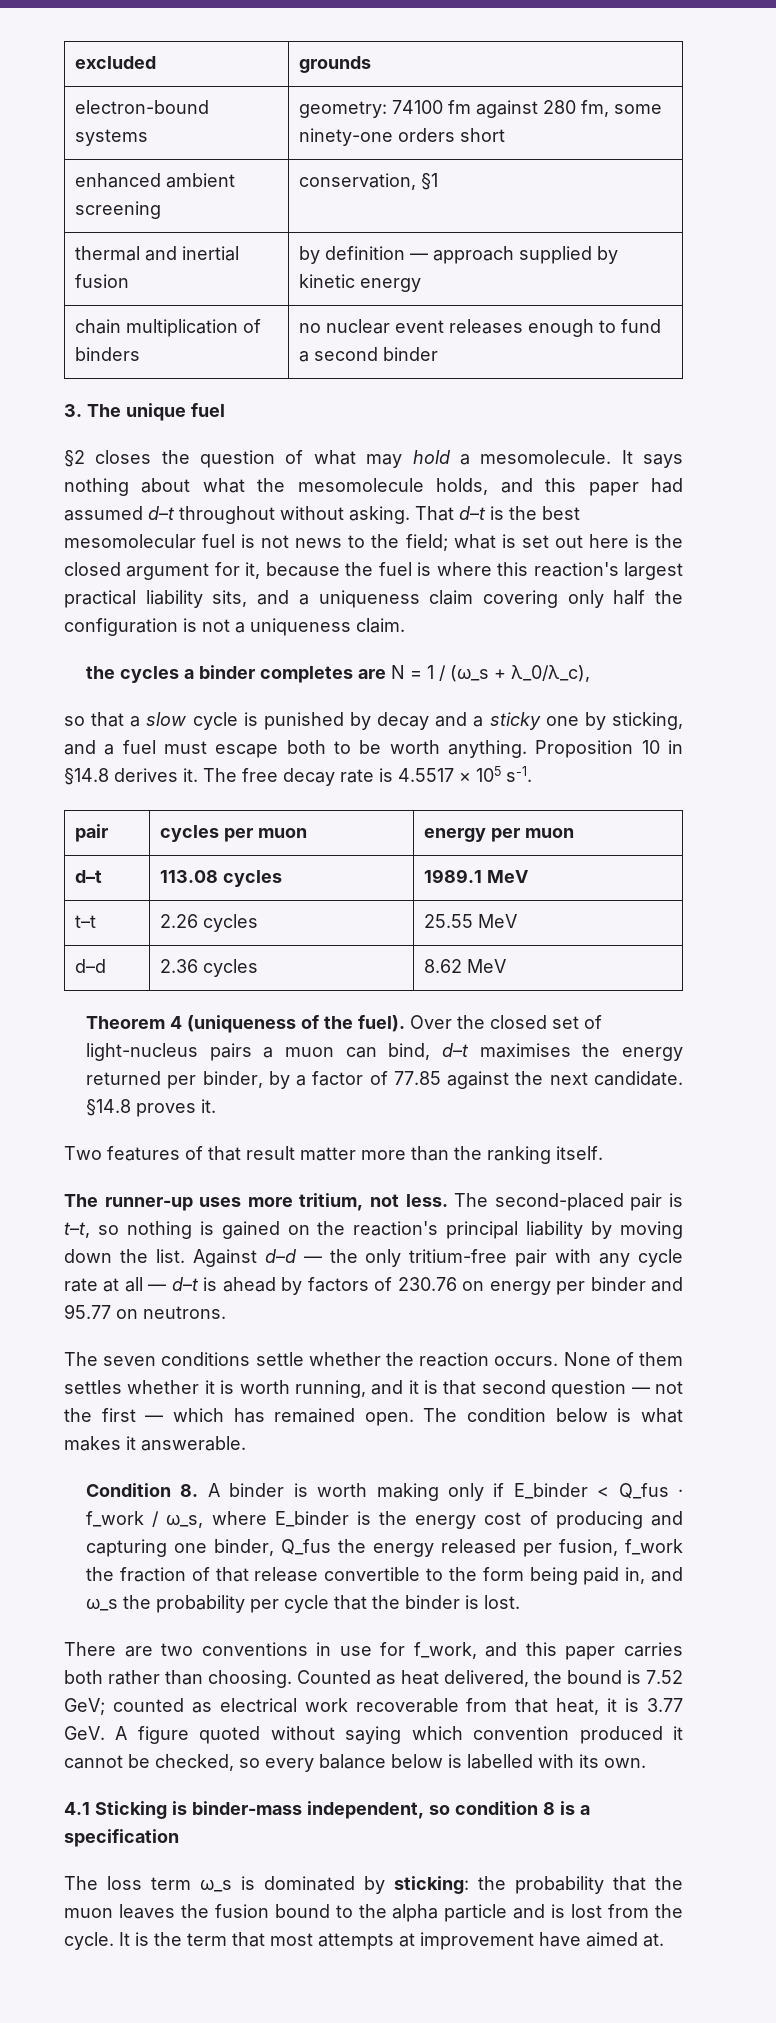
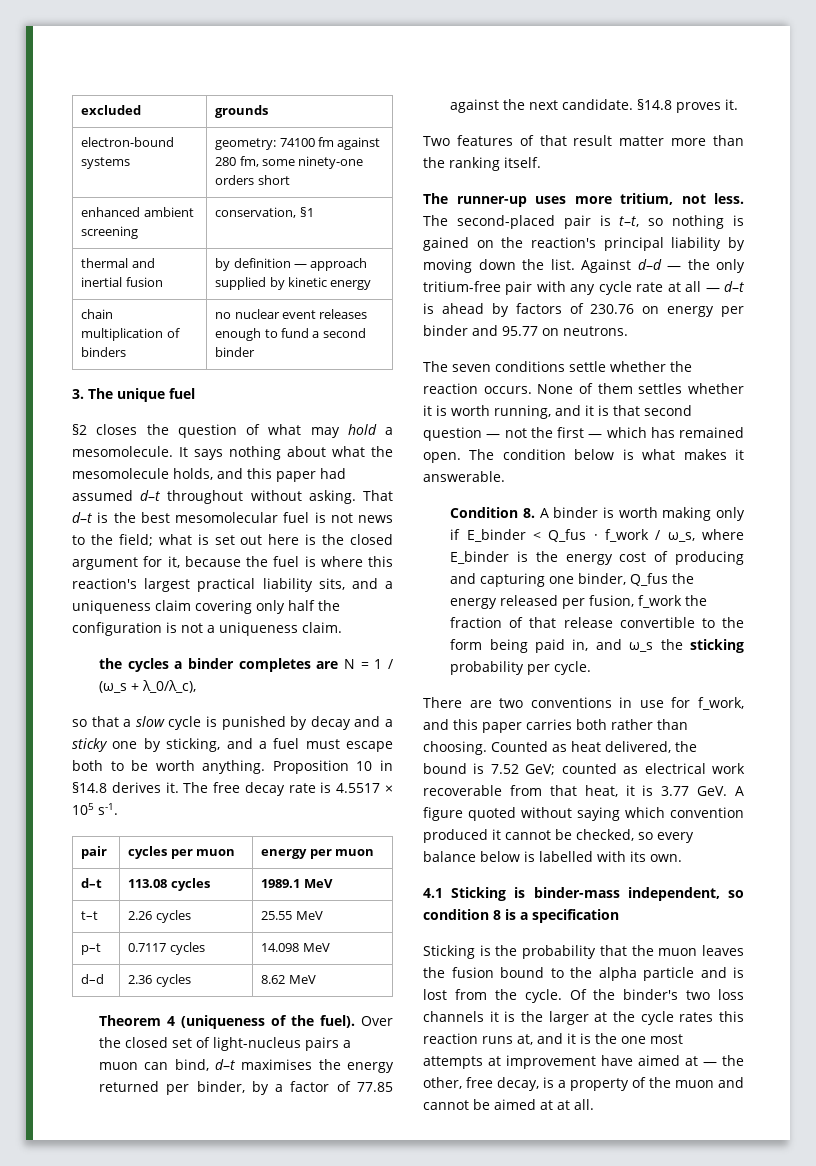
+ p–t | 0.7117 cycles | 14.098 MeV
- Condition 8. A binder is worth making only if E_binder < Q_fus · f_work / ω_s, where E_binder is the energy cost of producing and capturing one binder, Q_fus the energy released per fusion, f_work the fraction of that release convertible to the form being paid in, and ω_s the probability per cycle that the binder is lost.
+ Condition 8. A binder is worth making only if E_binder < Q_fus · f_work / ω_s, where E_binder is the energy cost of producing and capturing one binder, Q_fus the energy released per fusion, f_work the fraction of that release convertible to the form being paid in, and ω_s the sticking probability per cycle.
- The loss term ω_s is dominated by sticking: the probability that the muon leaves the fusion bound to the alpha particle and is lost from the cycle.
+ Sticking is the probability that the muon leaves the fusion bound to the alpha particle and is lost from the cycle.
- It is the term that most attempts at improvement have aimed at.
+ Of the binder's two loss channels it is the larger at the cycle rates this reaction runs at, and it is the one most attempts at improvement have aimed at — the other, free decay, is a property of the muon and cannot be aimed at at all.

